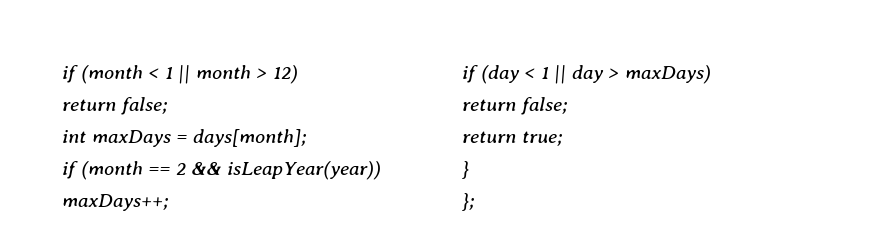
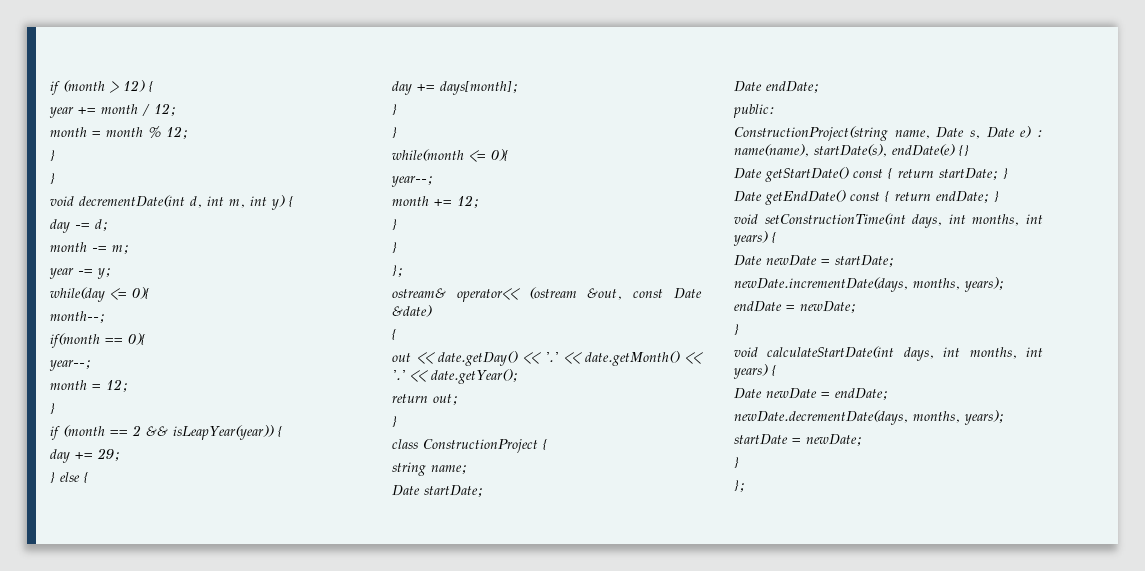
- if (month < 1 || month > 12)
- return false;
- int maxDays = days[month];
+ if (month > 12) {
+ year += month / 12;
+ month = month % 12;
+ }
+ }
+ void decrementDate(int d, int m, int y) {
+ day -= d;
+ month -= m;
+ year -= y;
+ while(day <= 0){
+ month--;
+ if(month == 0){
+ year--;
+ month = 12;
+ }
- if (month == 2 && isLeapYear(year))
- maxDays++;
- if (day < 1 || day > maxDays)
- return false;
- return true;
+ if (month == 2 && isLeapYear(year)) {
+ day += 29;
+ } else {
+ day += days[month];
+ }
+ }
+ while(month <= 0){
+ year--;
+ month += 12;
+ }
+ }
+ };
+ ostream& operator<< (ostream &out, const Date &date)
+ {
+ out << date.getDay() << '.' << date.getMonth() << '.' << date.getYear();
+ return out;
+ }
+ class ConstructionProject {
+ string name;
+ Date startDate;
+ Date endDate;
+ public:
+ ConstructionProject(string name, Date s, Date e) : name(name), startDate(s), endDate(e) {}
+ Date getStartDate() const { return startDate; }
+ Date getEndDate() const { return endDate; }
+ void setConstructionTime(int days, int months, int years) {
+ Date newDate = startDate;
+ newDate.incrementDate(days, months, years);
+ endDate = newDate;
+ }
+ void calculateStartDate(int days, int months, int years) {
+ Date newDate = endDate;
+ newDate.decrementDate(days, months, years);
+ startDate = newDate;

